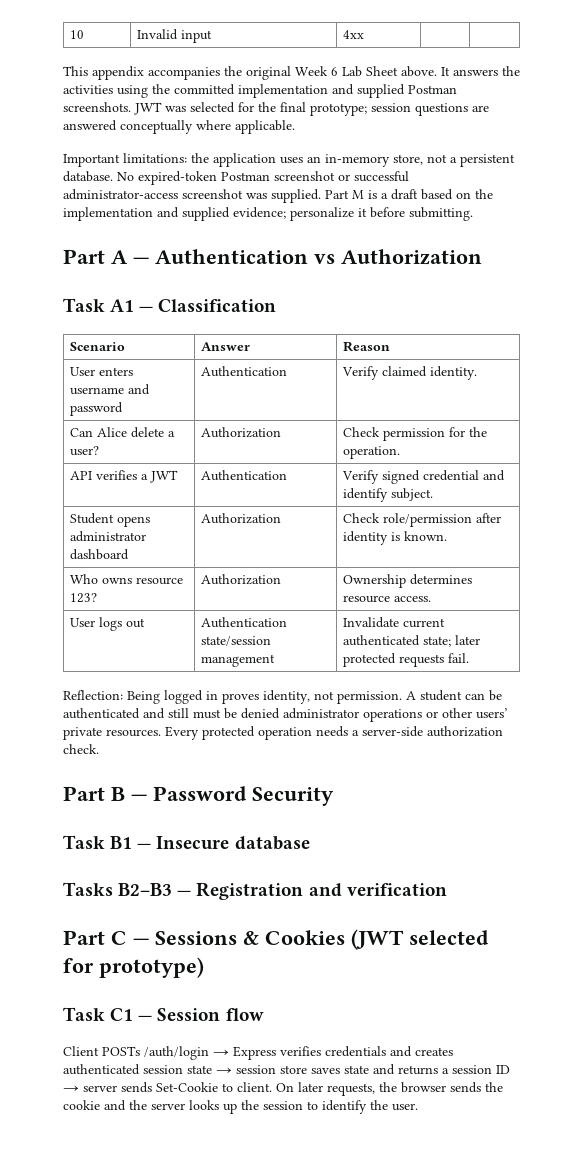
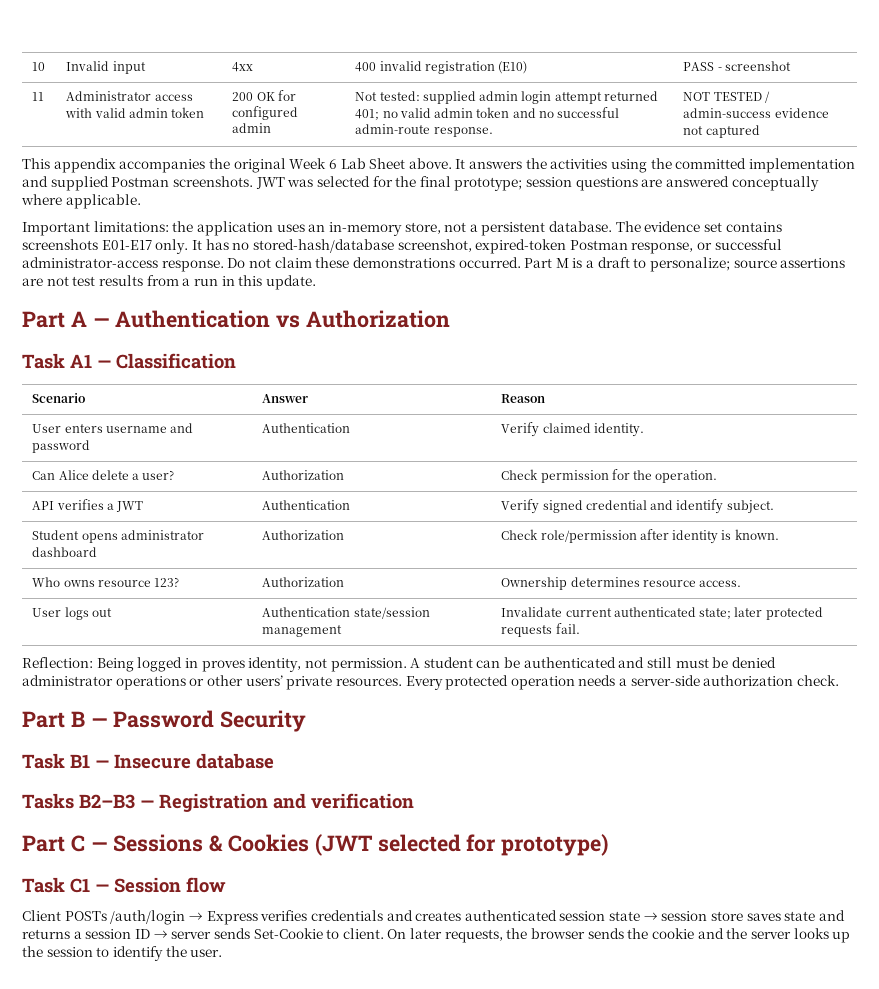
- 10 | Invalid input | 4xx | |
+ 10 | Invalid input | 4xx | 400 invalid registration (E10) | PASS - screenshot
+ 11 | Administrator access with valid admin token | 200 OK for configured admin | Not tested: supplied admin login attempt returned 401; no valid admin token and no successful admin-route response. | NOT TESTED / admin-success evidence not captured
- No expired-token Postman screenshot or successful administrator-access screenshot was supplied.
+ The evidence set contains screenshots E01-E17 only. It has no stored-hash/database screenshot, expired-token Postman response, or successful administrator-access response. Do not claim these demonstrations occurred.
- Part M is a draft based on the implementation and supplied evidence; personalize it before submitting.
+ Part M is a draft to personalize; source assertions are not test results from a run in this update.

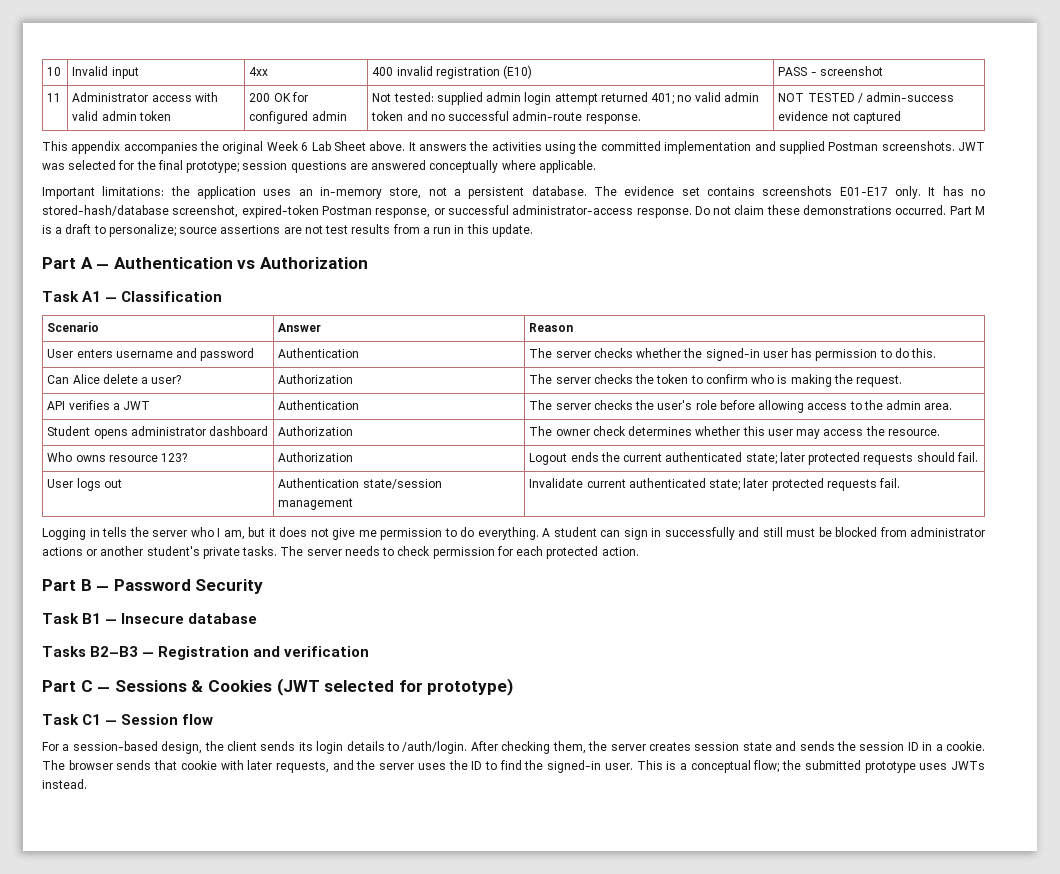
- User enters username and password | Authentication | Verify claimed identity.
+ User enters username and password | Authentication | The server checks whether the signed-in user has permission to do this.
- Can Alice delete a user? | Authorization | Check permission for the operation.
+ Can Alice delete a user? | Authorization | The server checks the token to confirm who is making the request.
- API verifies a JWT | Authentication | Verify signed credential and identify subject.
+ API verifies a JWT | Authentication | The server checks the user's role before allowing access to the admin area.
- Student opens administrator dashboard | Authorization | Check role/permission after identity is known.
+ Student opens administrator dashboard | Authorization | The owner check determines whether this user may access the resource.
- Who owns resource 123? | Authorization | Ownership determines resource access.
+ Who owns resource 123? | Authorization | Logout ends the current authenticated state; later protected requests should fail.
- Reflection: Being logged in proves identity, not permission. A student can be authenticated and still must be denied administrator operations or other users’ private resources. Every protected operation needs a server-side authorization check.
+ Logging in tells the server who I am, but it does not give me permission to do everything. A student can sign in successfully and still must be blocked from administrator actions or another student's private tasks. The server needs to check permission for each protected action.
- Client POSTs /auth/login → Express verifies credentials and creates authenticated session state → session store saves state and returns a session ID → server sends Set-Cookie to client. On later requests, the browser sends the cookie and the server looks up the session to identify the user.
+ For a session-based design, the client sends its login details to /auth/login. After checking them, the server creates session state and sends the session ID in a cookie. The browser sends that cookie with later requests, and the server uses the ID to find the signed-in user. This is a conceptual flow; the submitted prototype uses JWTs instead.

